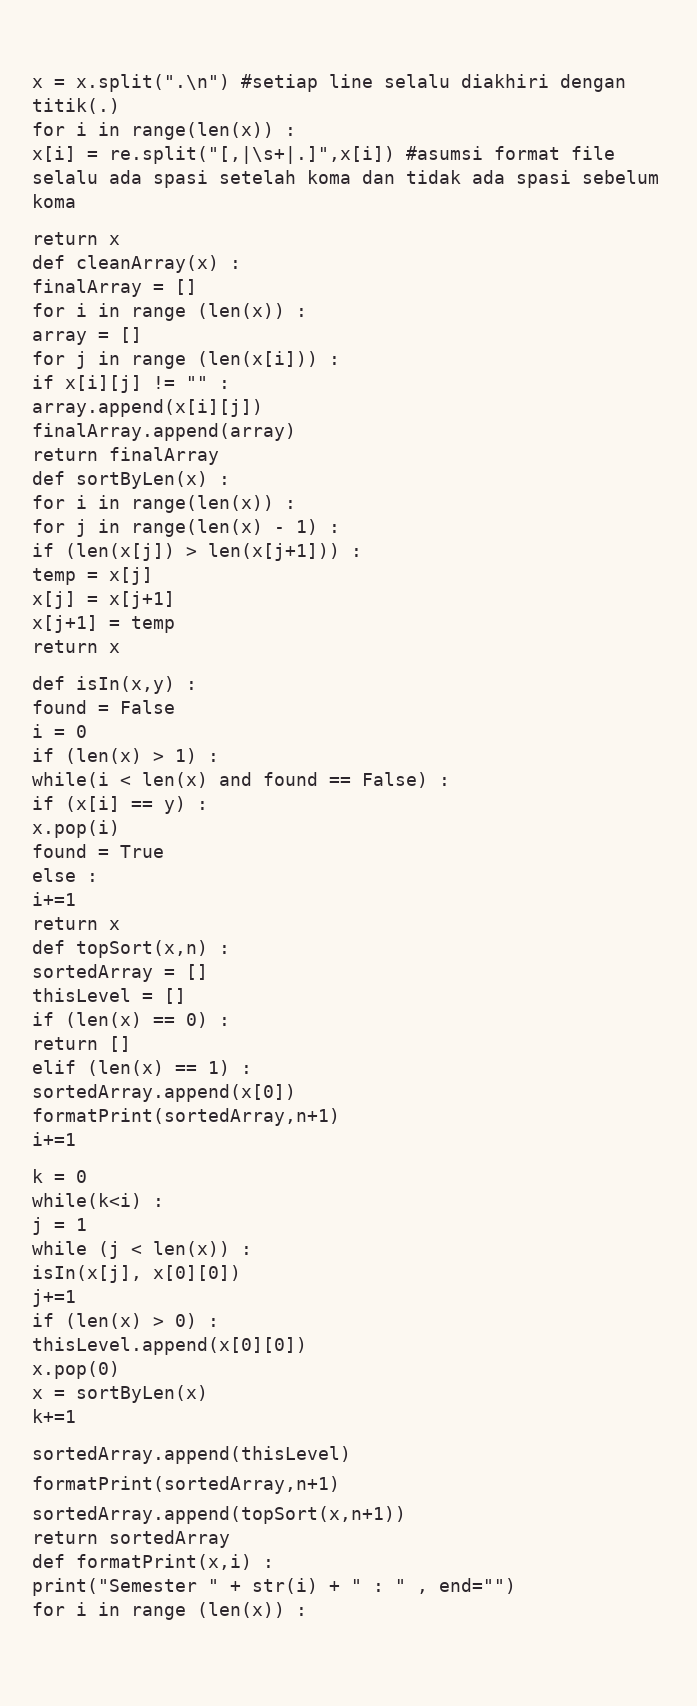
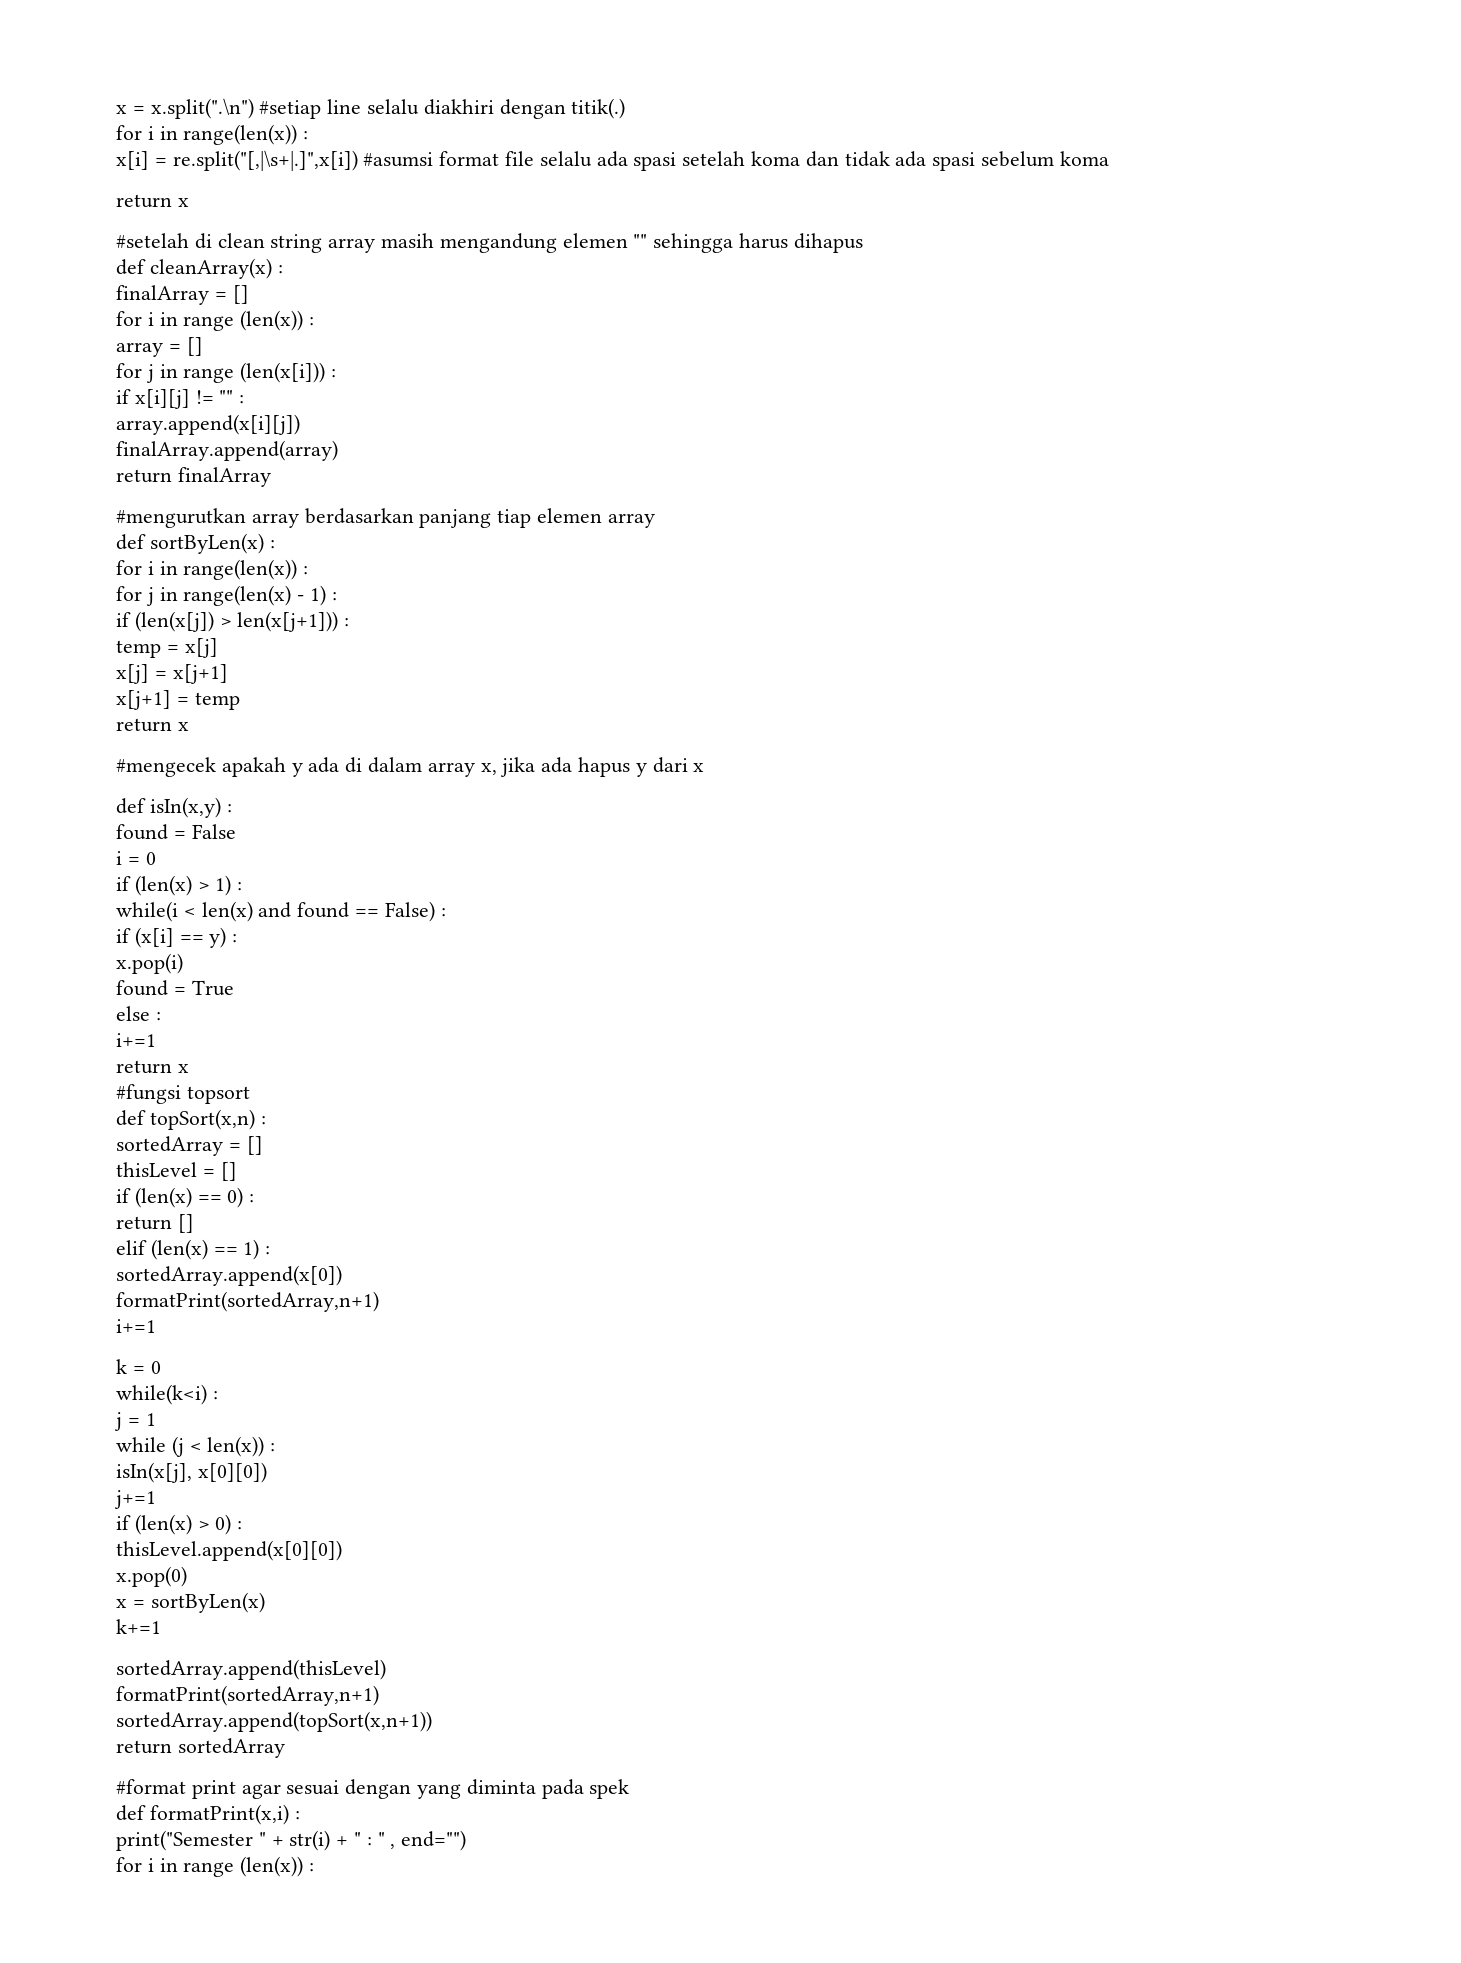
+ #setelah di clean string array masih mengandung elemen "" sehingga harus dihapus
+ #mengurutkan array berdasarkan panjang tiap elemen array
+ #mengecek apakah y ada di dalam array x, jika ada hapus y dari x
+ #fungsi topsort
+ #format print agar sesuai dengan yang diminta pada spek

